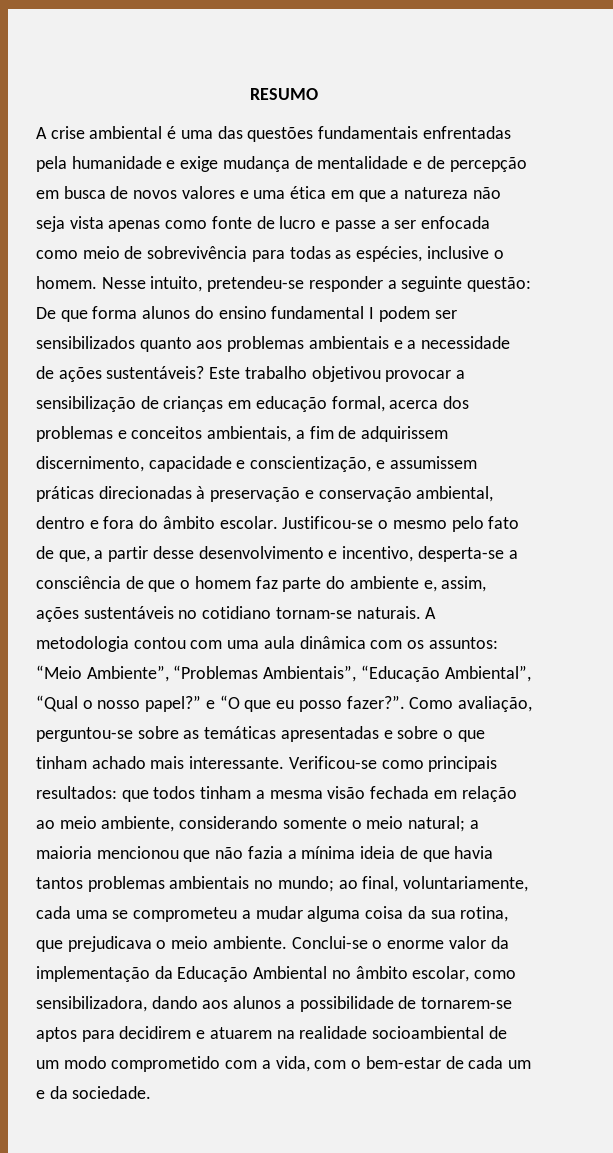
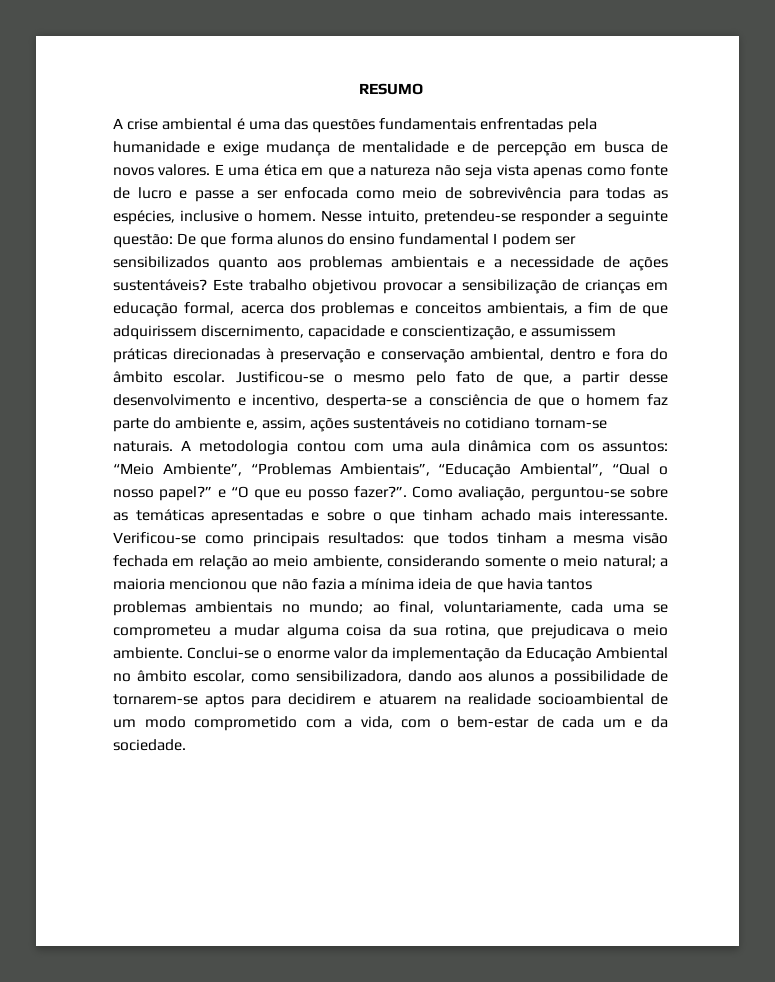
- A crise ambiental é uma das questões fundamentais enfrentadas pela humanidade e exige mudança de mentalidade e de percepção em busca de novos valores e uma ética em que a natureza não seja vista apenas como fonte de lucro e passe a ser enfocada como meio de sobrevivência para todas as espécies, inclusive o homem.
+ A crise ambiental é uma das questões fundamentais enfrentadas pela humanidade e exige mudança de mentalidade e de percepção em busca de novos valores. E uma ética em que a natureza não seja vista apenas como fonte de lucro e passe a ser enfocada como meio de sobrevivência para todas as espécies, inclusive o homem.
- Este trabalho objetivou provocar a sensibilização de crianças em educação formal, acerca dos problemas e conceitos ambientais, a fim de adquirissem discernimento, capacidade e conscientização, e assumissem práticas direcionadas à preservação e conservação ambiental, dentro e fora do âmbito escolar.
+ Este trabalho objetivou provocar a sensibilização de crianças em educação formal, acerca dos problemas e conceitos ambientais, a fim de que adquirissem discernimento, capacidade e conscientização, e assumissem práticas direcionadas à preservação e conservação ambiental, dentro e fora do âmbito escolar.

